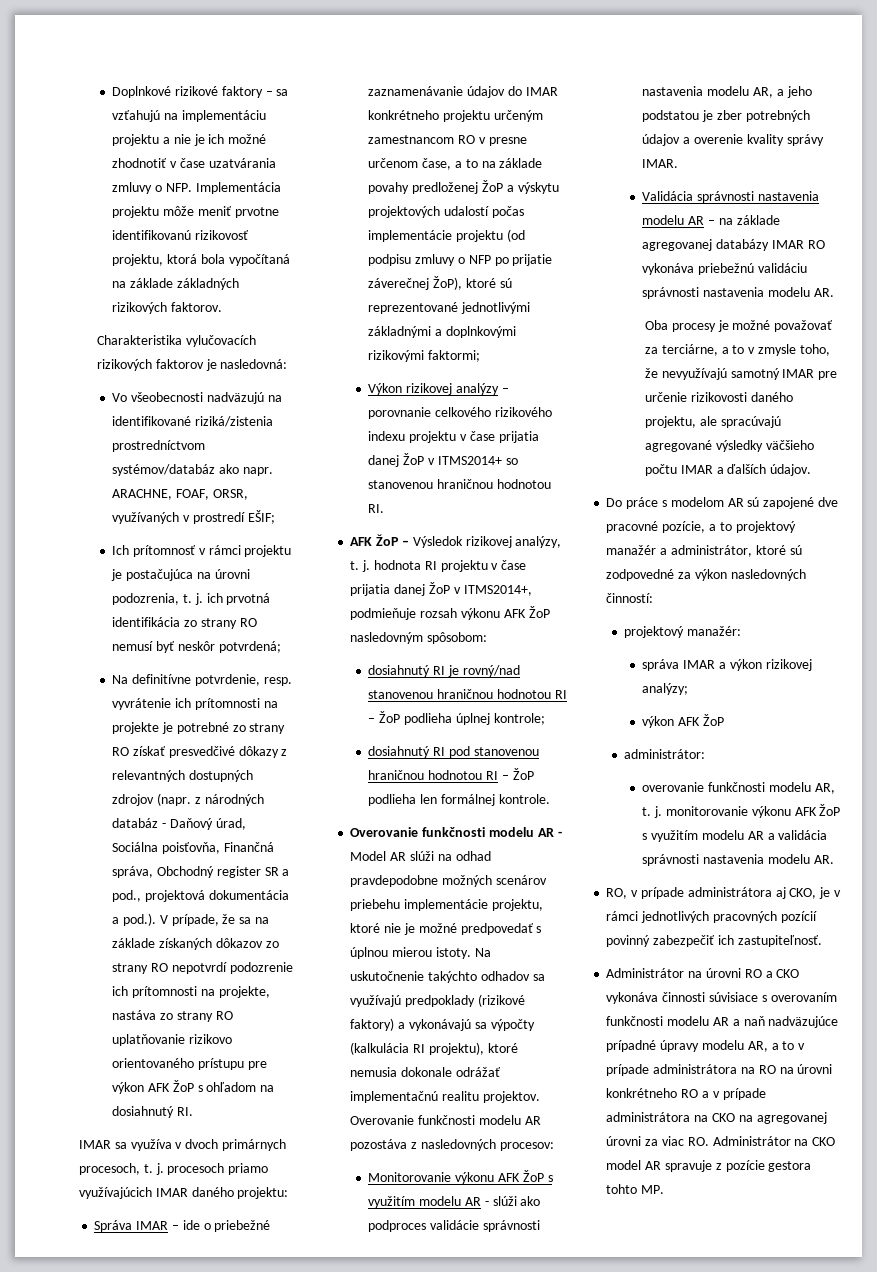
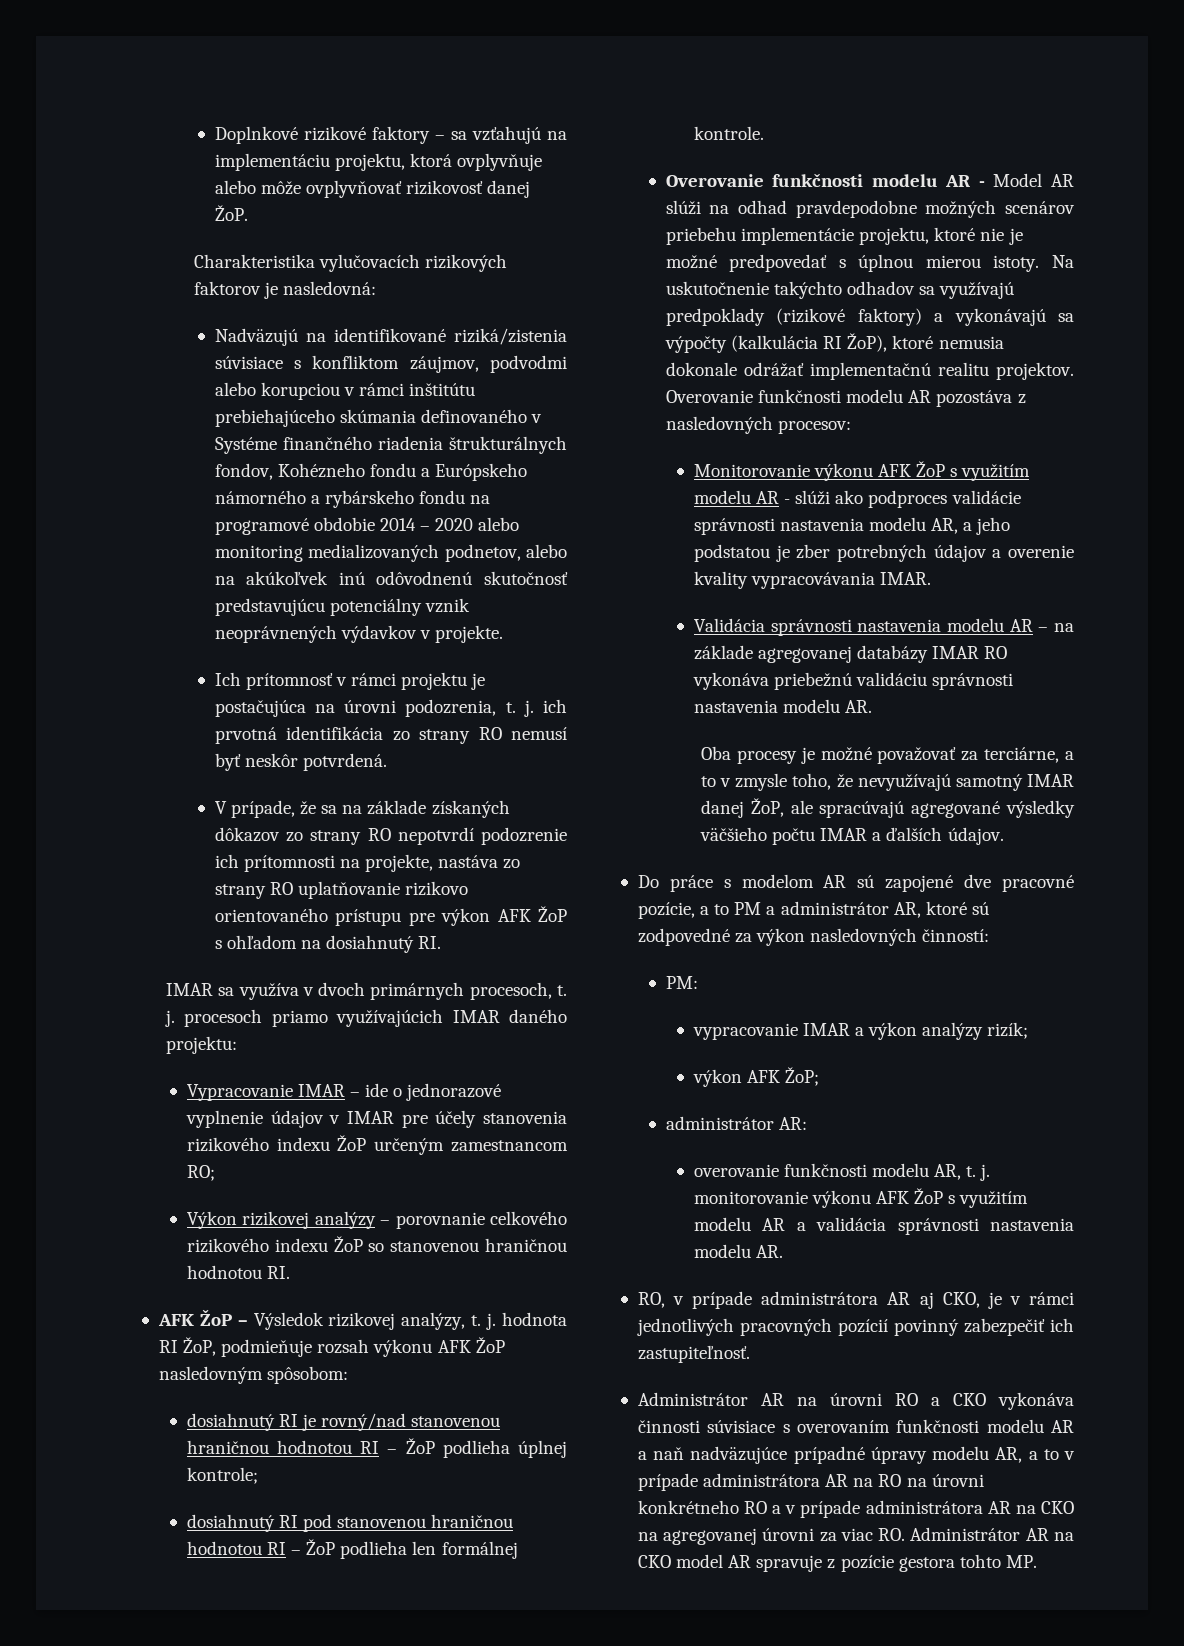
- Doplnkové rizikové faktory – sa vzťahujú na implementáciu projektu a nie je ich možné zhodnotiť v čase uzatvárania zmluvy o NFP. Implementácia projektu môže meniť prvotne identifikovanú rizikovosť projektu, ktorá bola vypočítaná na základe základných rizikových faktorov.
+ Doplnkové rizikové faktory – sa vzťahujú na implementáciu projektu, ktorá ovplyvňuje alebo môže ovplyvňovať rizikovosť danej ŽoP.
- Vo všeobecnosti nadväzujú na identifikované riziká/zistenia prostredníctvom systémov/databáz ako napr. ARACHNE, FOAF, ORSR, využívaných v prostredí EŠIF;
+ Nadväzujú na identifikované riziká/zistenia súvisiace s konfliktom záujmov, podvodmi alebo korupciou v rámci inštitútu prebiehajúceho skúmania definovaného v Systéme finančného riadenia štrukturálnych fondov, Kohézneho fondu a Európskeho námorného a rybárskeho fondu na programové obdobie 2014 – 2020 alebo monitoring medializovaných podnetov, alebo na akúkoľvek inú odôvodnenú skutočnosť predstavujúcu potenciálny vznik neoprávnených výdavkov v projekte.
- Ich prítomnosť v rámci projektu je postačujúca na úrovni podozrenia, t. j. ich prvotná identifikácia zo strany RO nemusí byť neskôr potvrdená;
- Na definitívne potvrdenie, resp. vyvrátenie ich prítomnosti na projekte je potrebné zo strany RO získať presvedčivé dôkazy z relevantných dostupných zdrojov (napr. z národných databáz - Daňový úrad, Sociálna poisťovňa, Finančná správa, Obchodný register SR a pod., projektová dokumentácia a pod.). V prípade, že sa na základe získaných dôkazov zo strany RO nepotvrdí podozrenie ich prítomnosti na projekte, nastáva zo strany RO uplatňovanie rizikovo orientovaného prístupu pre výkon AFK ŽoP s ohľadom na dosiahnutý RI.
+ Ich prítomnosť v rámci projektu je postačujúca na úrovni podozrenia, t. j. ich prvotná identifikácia zo strany RO nemusí byť neskôr potvrdená.
+ V prípade, že sa na základe získaných dôkazov zo strany RO nepotvrdí podozrenie ich prítomnosti na projekte, nastáva zo strany RO uplatňovanie rizikovo orientovaného prístupu pre výkon AFK ŽoP s ohľadom na dosiahnutý RI.
- Správa IMAR – ide o priebežné zaznamenávanie údajov do IMAR konkrétneho projektu určeným zamestnancom RO v presne určenom čase, a to na základe povahy predloženej ŽoP a výskytu projektových udalostí počas implementácie projektu (od podpisu zmluvy o NFP po prijatie záverečnej ŽoP), ktoré sú reprezentované jednotlivými základnými a doplnkovými rizikovými faktormi;
+ Vypracovanie IMAR – ide o jednorazové vyplnenie údajov v IMAR pre účely stanovenia rizikového indexu ŽoP určeným zamestnancom RO;
- Výkon rizikovej analýzy – porovnanie celkového rizikového indexu projektu v čase prijatia danej ŽoP v ITMS2014+ so stanovenou hraničnou hodnotou RI.
+ Výkon rizikovej analýzy – porovnanie celkového rizikového indexu ŽoP so stanovenou hraničnou hodnotou RI.
- AFK ŽoP – Výsledok rizikovej analýzy, t. j. hodnota RI projektu v čase prijatia danej ŽoP v ITMS2014+, podmieňuje rozsah výkonu AFK ŽoP nasledovným spôsobom:
+ AFK ŽoP – Výsledok rizikovej analýzy, t. j. hodnota RI ŽoP, podmieňuje rozsah výkonu AFK ŽoP nasledovným spôsobom:
- Na uskutočnenie takýchto odhadov sa využívajú predpoklady (rizikové faktory) a vykonávajú sa výpočty (kalkulácia RI projektu), ktoré nemusia dokonale odrážať implementačnú realitu projektov.
+ Na uskutočnenie takýchto odhadov sa využívajú predpoklady (rizikové faktory) a vykonávajú sa výpočty (kalkulácia RI ŽoP), ktoré nemusia dokonale odrážať implementačnú realitu projektov.
- Monitorovanie výkonu AFK ŽoP s využitím modelu AR - slúži ako podproces validácie správnosti nastavenia modelu AR, a jeho podstatou je zber potrebných údajov a overenie kvality správy IMAR.
+ Monitorovanie výkonu AFK ŽoP s využitím modelu AR - slúži ako podproces validácie správnosti nastavenia modelu AR, a jeho podstatou je zber potrebných údajov a overenie kvality vypracovávania IMAR.
- Oba procesy je možné považovať za terciárne, a to v zmysle toho, že nevyužívajú samotný IMAR pre určenie rizikovosti daného projektu, ale spracúvajú agregované výsledky väčšieho počtu IMAR a ďalších údajov.
+ Oba procesy je možné považovať za terciárne, a to v zmysle toho, že nevyužívajú samotný IMAR danej ŽoP, ale spracúvajú agregované výsledky väčšieho počtu IMAR a ďalších údajov.
- Do práce s modelom AR sú zapojené dve pracovné pozície, a to projektový manažér a administrátor, ktoré sú zodpovedné za výkon nasledovných činností:
+ Do práce s modelom AR sú zapojené dve pracovné pozície, a to PM a administrátor AR, ktoré sú zodpovedné za výkon nasledovných činností:
- projektový manažér:
- správa IMAR a výkon rizikovej analýzy;
- výkon AFK ŽoP
- administrátor:
+ PM:
+ vypracovanie IMAR a výkon analýzy rizík;
+ výkon AFK ŽoP;
+ administrátor AR:
- RO, v prípade administrátora aj CKO, je v rámci jednotlivých pracovných pozícií povinný zabezpečiť ich zastupiteľnosť.
+ RO, v prípade administrátora AR aj CKO, je v rámci jednotlivých pracovných pozícií povinný zabezpečiť ich zastupiteľnosť.
- Administrátor na úrovni RO a CKO vykonáva činnosti súvisiace s overovaním funkčnosti modelu AR a naň nadväzujúce prípadné úpravy modelu AR, a to v prípade administrátora na RO na úrovni konkrétneho RO a v prípade administrátora na CKO na agregovanej úrovni za viac RO. Administrátor na CKO model AR spravuje z pozície gestora tohto MP.
+ Administrátor AR na úrovni RO a CKO vykonáva činnosti súvisiace s overovaním funkčnosti modelu AR a naň nadväzujúce prípadné úpravy modelu AR, a to v prípade administrátora AR na RO na úrovni konkrétneho RO a v prípade administrátora AR na CKO na agregovanej úrovni za viac RO. Administrátor AR na CKO model AR spravuje z pozície gestora tohto MP.

